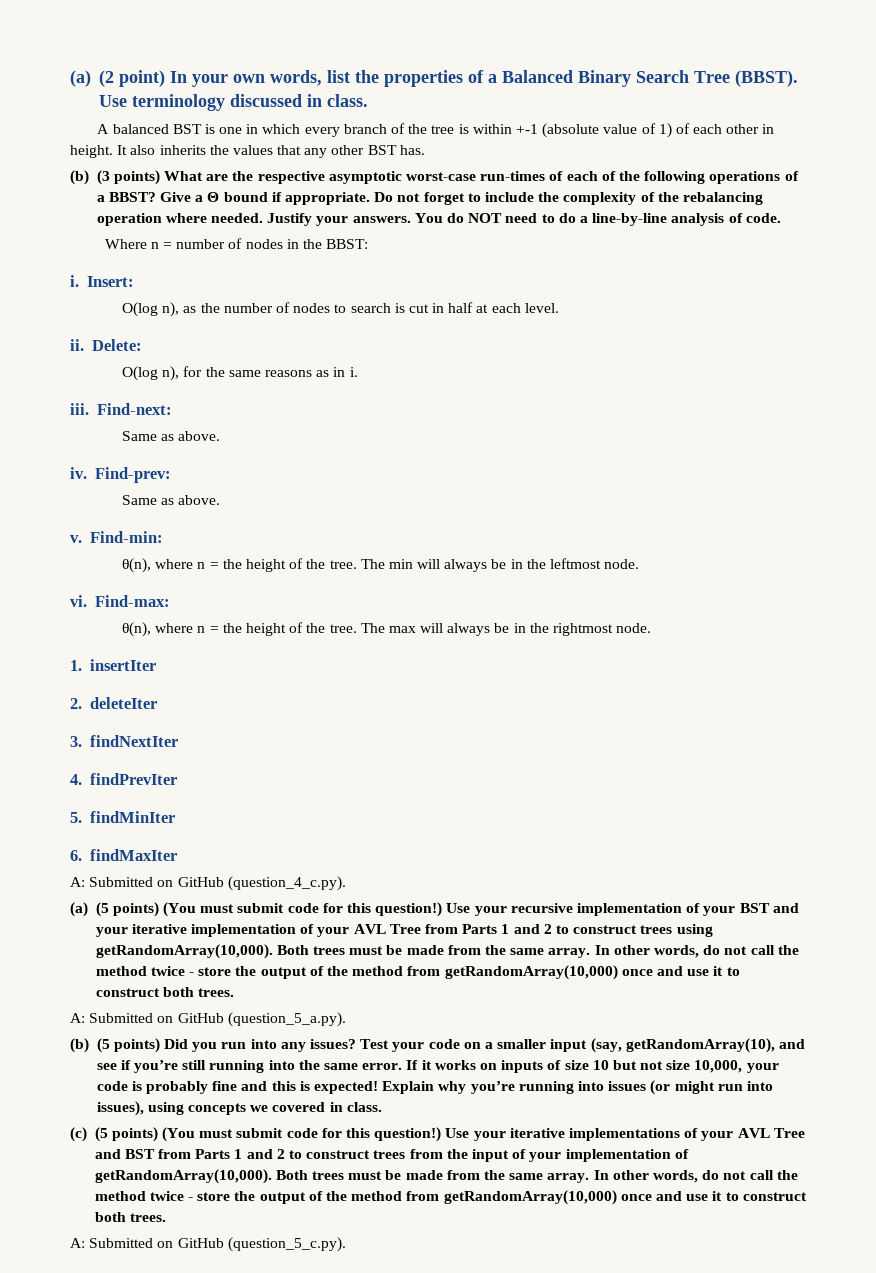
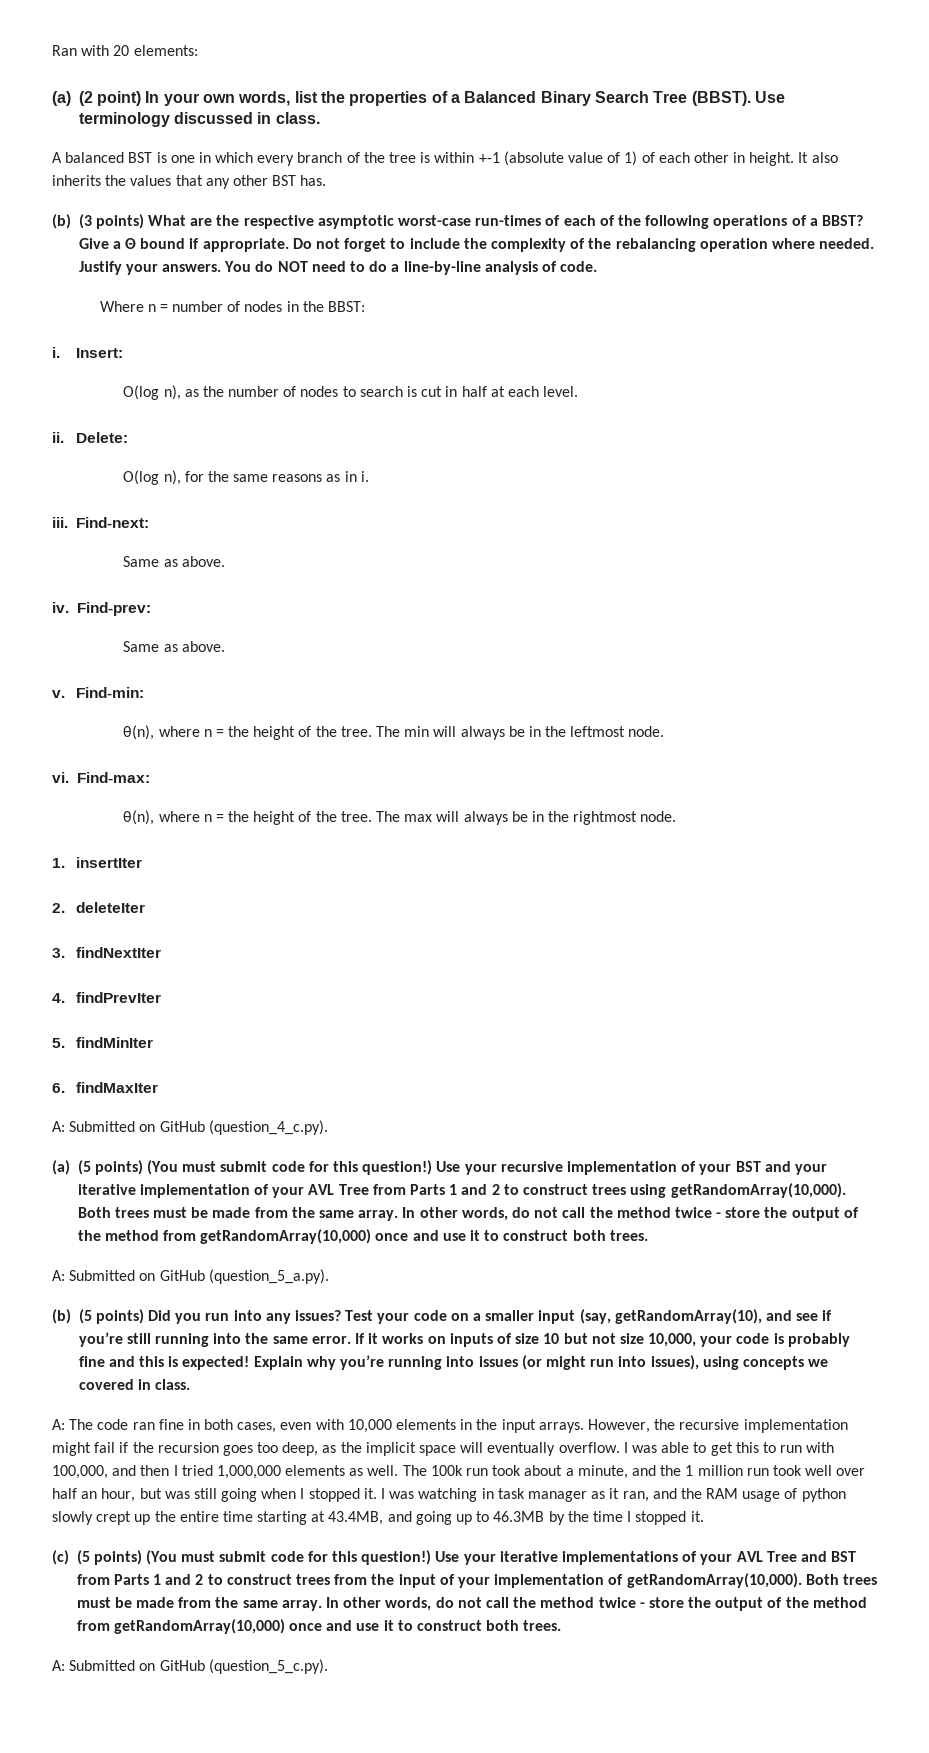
+ Ran with 20 elements:
+ A: The code ran fine in both cases, even with 10,000 elements in the input arrays. However, the recursive implementation might fail if the recursion goes too deep, as the implicit space will eventually overflow. I was able to get this to run with 100,000, and then I tried 1,000,000 elements as well. The 100k run took about a minute, and the 1 million run took well over half an hour, but was still going when I stopped it. I was watching in task manager as it ran, and the RAM usage of python slowly crept up the entire time starting at 43.4MB, and going up to 46.3MB by the time I stopped it.

